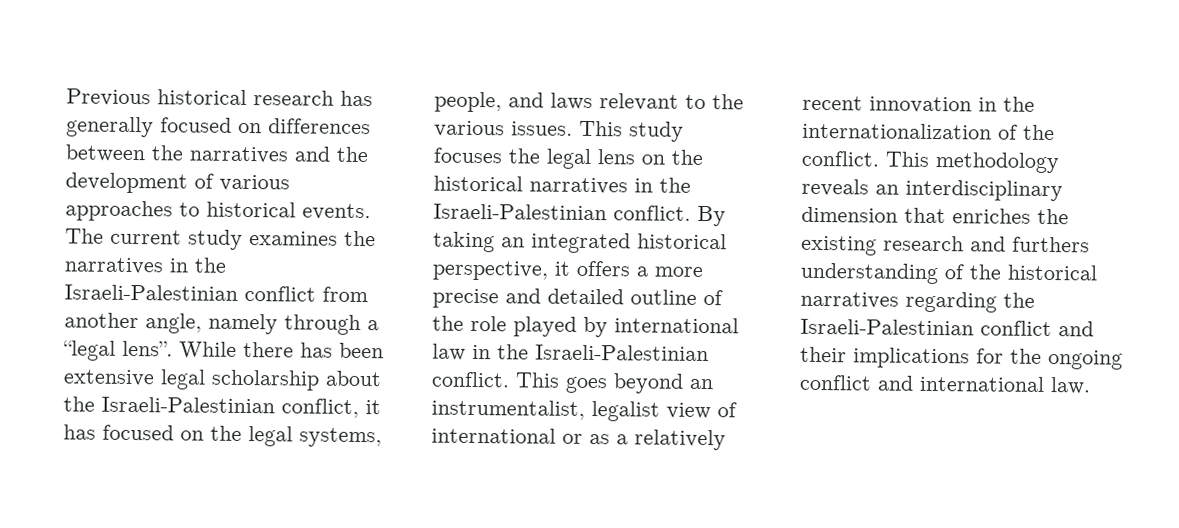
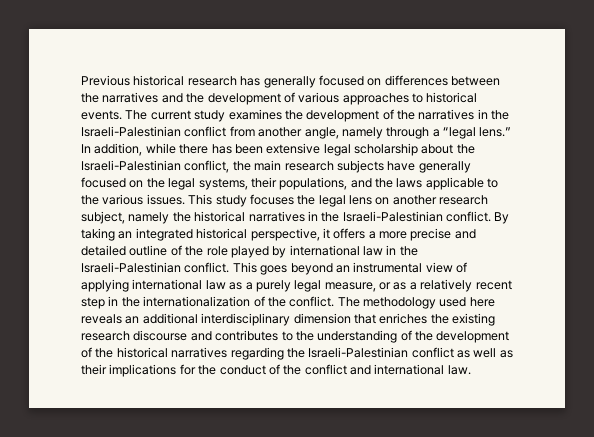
- The current study examines the narratives in the Israeli-Palestinian conflict from another angle, namely through a “legal lens”. While there has been extensive legal scholarship about the Israeli-Palestinian conflict, it has focused on the legal systems, people, and laws relevant to the various issues.
+ The current study examines the development of the narratives in the Israeli-Palestinian conflict from another angle, namely through a “legal lens.” In addition, while there has been extensive legal scholarship about the Israeli-Palestinian conflict, the main research subjects have generally focused on the legal systems, their populations, and the laws applicable to the various issues.
- This study focuses the legal lens on the historical narratives in the Israeli-Palestinian conflict.
+ This study focuses the legal lens on another research subject, namely the historical narratives in the Israeli-Palestinian conflict.
- This goes beyond an instrumentalist, legalist view of international or as a relatively recent innovation in the internationalization of the conflict.
+ This goes beyond an instrumental view of applying international law as a purely legal measure, or as a relatively recent step in the internationalization of the conflict.
- This methodology reveals an interdisciplinary dimension that enriches the existing research and furthers understanding of the historical narratives regarding the Israeli-Palestinian conflict and their implications for the ongoing conflict and international law.
+ The methodology used here reveals an additional interdisciplinary dimension that enriches the existing research discourse and contributes to the understanding of the development of the historical narratives regarding the Israeli-Palestinian conflict as well as their implications for the conduct of the conflict and international law.

